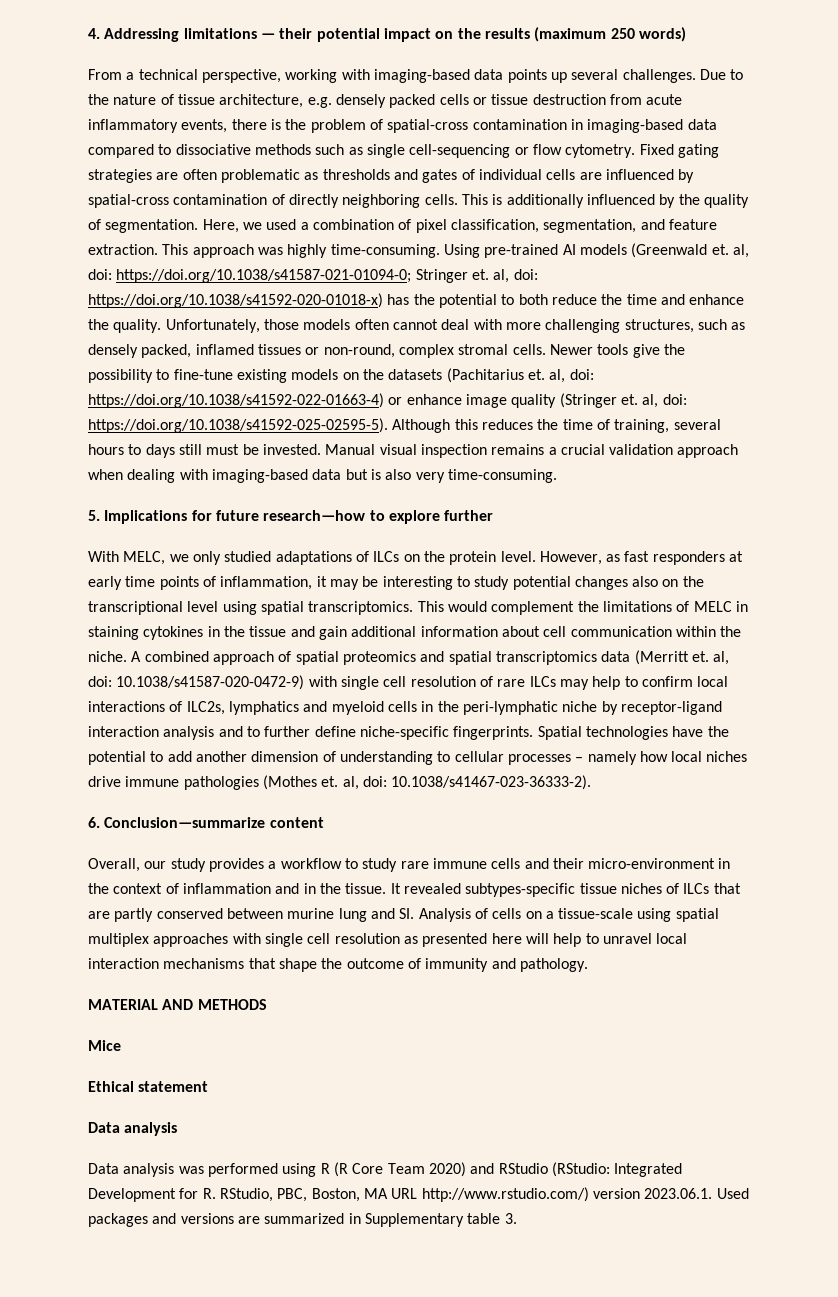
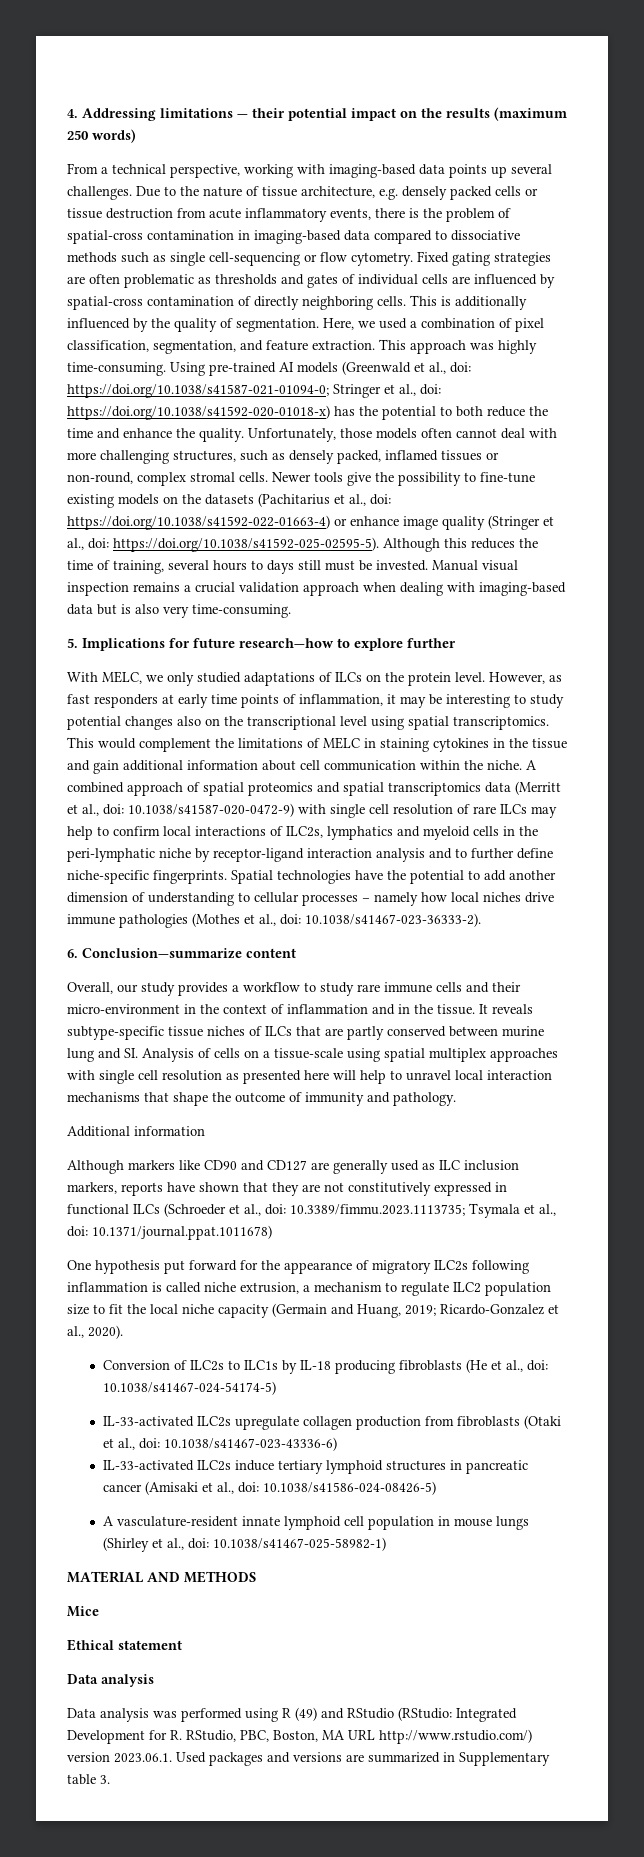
- Using pre-trained AI models (Greenwald et. al, doi: https://doi.org/10.1038/s41587-021-01094-0; Stringer et. al, doi: https://doi.org/10.1038/s41592-020-01018-x) has the potential to both reduce the time and enhance the quality.
+ Using pre-trained AI models (Greenwald et al., doi: https://doi.org/10.1038/s41587-021-01094-0; Stringer et al., doi: https://doi.org/10.1038/s41592-020-01018-x) has the potential to both reduce the time and enhance the quality.
- Newer tools give the possibility to fine-tune existing models on the datasets (Pachitarius et. al, doi: https://doi.org/10.1038/s41592-022-01663-4) or enhance image quality (Stringer et. al, doi: https://doi.org/10.1038/s41592-025-02595-5). Although this reduces the time of training, several hours to days still must be invested.
+ Newer tools give the possibility to fine-tune existing models on the datasets (Pachitarius et al., doi: https://doi.org/10.1038/s41592-022-01663-4) or enhance image quality (Stringer et al., doi: https://doi.org/10.1038/s41592-025-02595-5). Although this reduces the time of training, several hours to days still must be invested.
- A combined approach of spatial proteomics and spatial transcriptomics data (Merritt et. al, doi: 10.1038/s41587-020-0472-9) with single cell resolution of rare ILCs may help to confirm local interactions of ILC2s, lymphatics and myeloid cells in the peri-lymphatic niche by receptor-ligand interaction analysis and to further define niche-specific fingerprints.
+ A combined approach of spatial proteomics and spatial transcriptomics data (Merritt et al., doi: 10.1038/s41587-020-0472-9) with single cell resolution of rare ILCs may help to confirm local interactions of ILC2s, lymphatics and myeloid cells in the peri-lymphatic niche by receptor-ligand interaction analysis and to further define niche-specific fingerprints.
- Spatial technologies have the potential to add another dimension of understanding to cellular processes – namely how local niches drive immune pathologies (Mothes et. al, doi: 10.1038/s41467-023-36333-2).
+ Spatial technologies have the potential to add another dimension of understanding to cellular processes – namely how local niches drive immune pathologies (Mothes et al., doi: 10.1038/s41467-023-36333-2).
- It revealed subtypes-specific tissue niches of ILCs that are partly conserved between murine lung and SI. Analysis of cells on a tissue-scale using spatial multiplex approaches with single cell resolution as presented here will help to unravel local interaction mechanisms that shape the outcome of immunity and pathology.
+ It reveals subtype-specific tissue niches of ILCs that are partly conserved between murine lung and SI. Analysis of cells on a tissue-scale using spatial multiplex approaches with single cell resolution as presented here will help to unravel local interaction mechanisms that shape the outcome of immunity and pathology.
+ Additional information
+ Although markers like CD90 and CD127 are generally used as ILC inclusion markers, reports have shown that they are not constitutively expressed in functional ILCs (Schroeder et al., doi: 10.3389/fimmu.2023.1113735; Tsymala et al., doi: 10.1371/journal.ppat.1011678)
+ One hypothesis put forward for the appearance of migratory ILC2s following inflammation is called niche extrusion, a mechanism to regulate ILC2 population size to fit the local niche capacity (Germain and Huang, 2019; Ricardo-Gonzalez et al., 2020).
+ Conversion of ILC2s to ILC1s by IL-18 producing fibroblasts (He et al., doi: 10.1038/s41467-024-54174-5)
+ IL-33-activated ILC2s upregulate collagen production from fibroblasts (Otaki et al., doi: 10.1038/s41467-023-43336-6)
+ IL-33-activated ILC2s induce tertiary lymphoid structures in pancreatic cancer (Amisaki et al., doi: 10.1038/s41586-024-08426-5)
+ A vasculature-resident innate lymphoid cell population in mouse lungs (Shirley et al., doi: 10.1038/s41467-025-58982-1)
- Data analysis was performed using R (R Core Team 2020) and RStudio (RStudio: Integrated Development for R. RStudio, PBC, Boston, MA URL http://www.rstudio.com/) version 2023.06.1. Used packages and versions are summarized in Supplementary table 3.
+ Data analysis was performed using R (49) and RStudio (RStudio: Integrated Development for R. RStudio, PBC, Boston, MA URL http://www.rstudio.com/) version 2023.06.1. Used packages and versions are summarized in Supplementary table 3.

